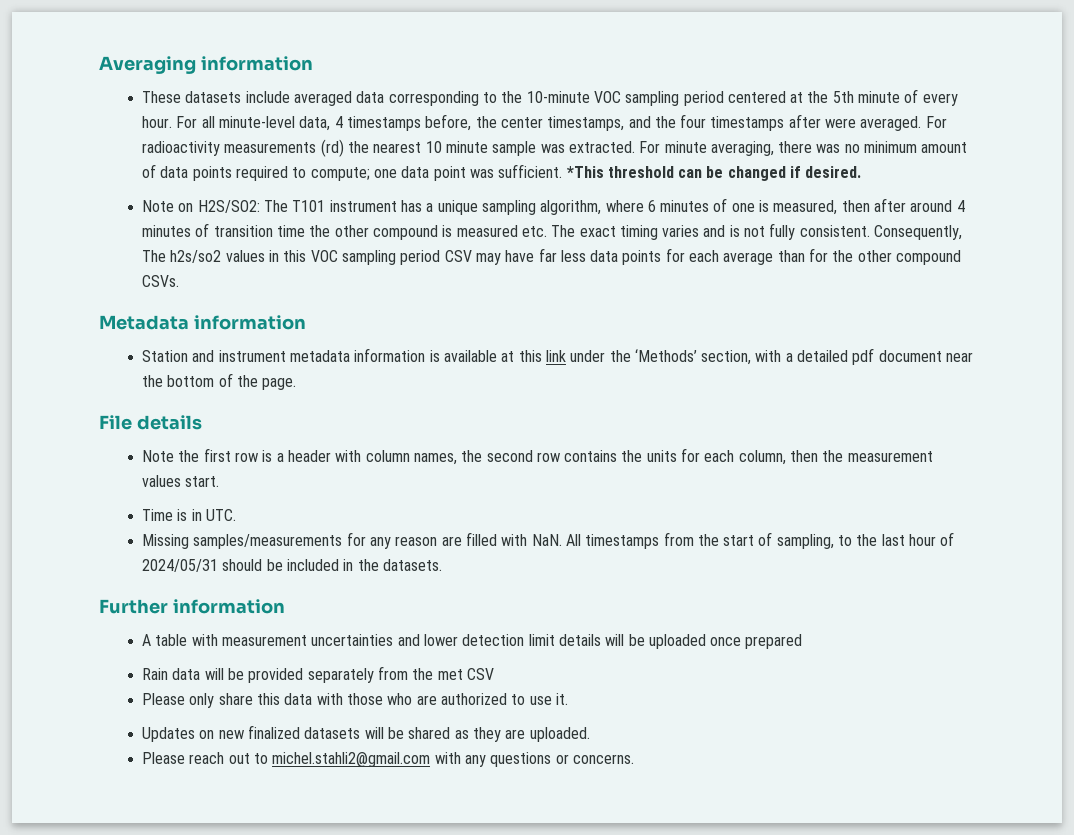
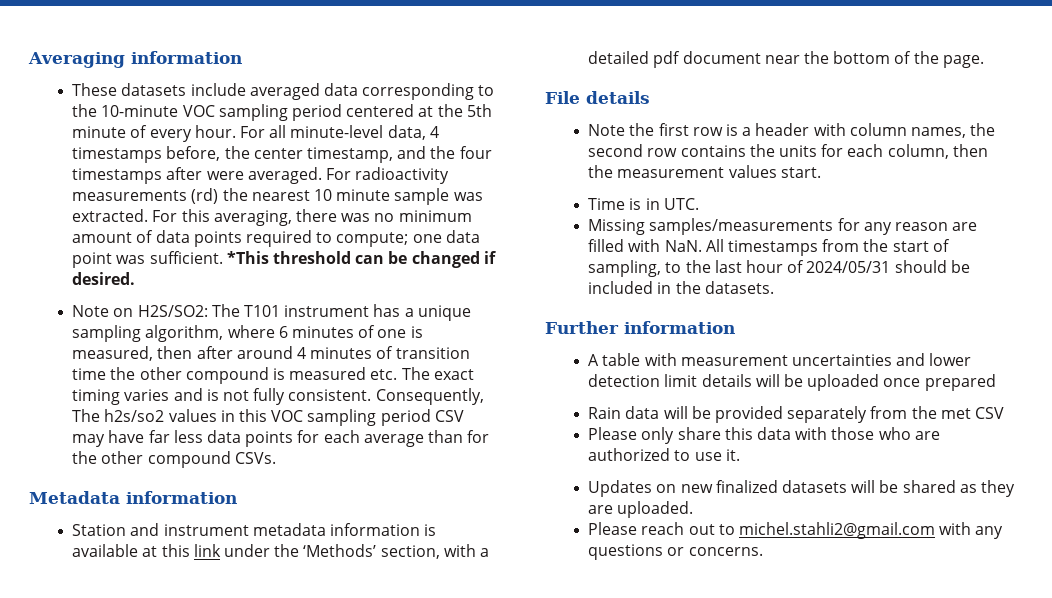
- For all minute-level data, 4 timestamps before, the center timestamps, and the four timestamps after were averaged.
+ For all minute-level data, 4 timestamps before, the center timestamp, and the four timestamps after were averaged.
- For minute averaging, there was no minimum amount of data points required to compute; one data point was sufficient.
+ For this averaging, there was no minimum amount of data points required to compute; one data point was sufficient.

